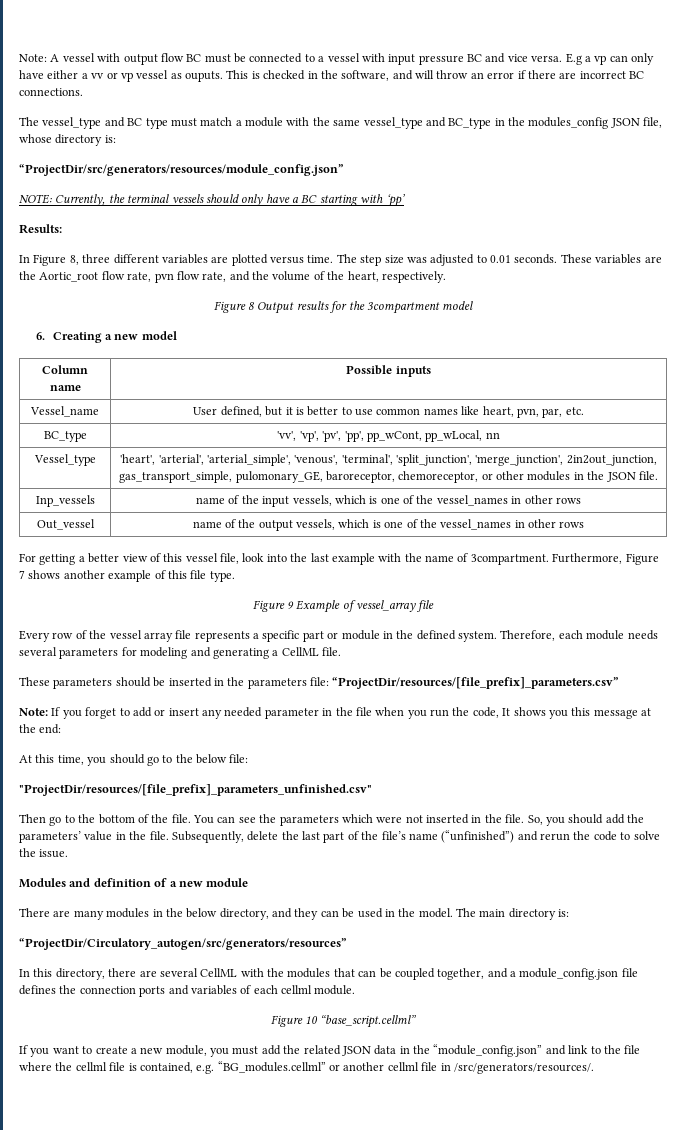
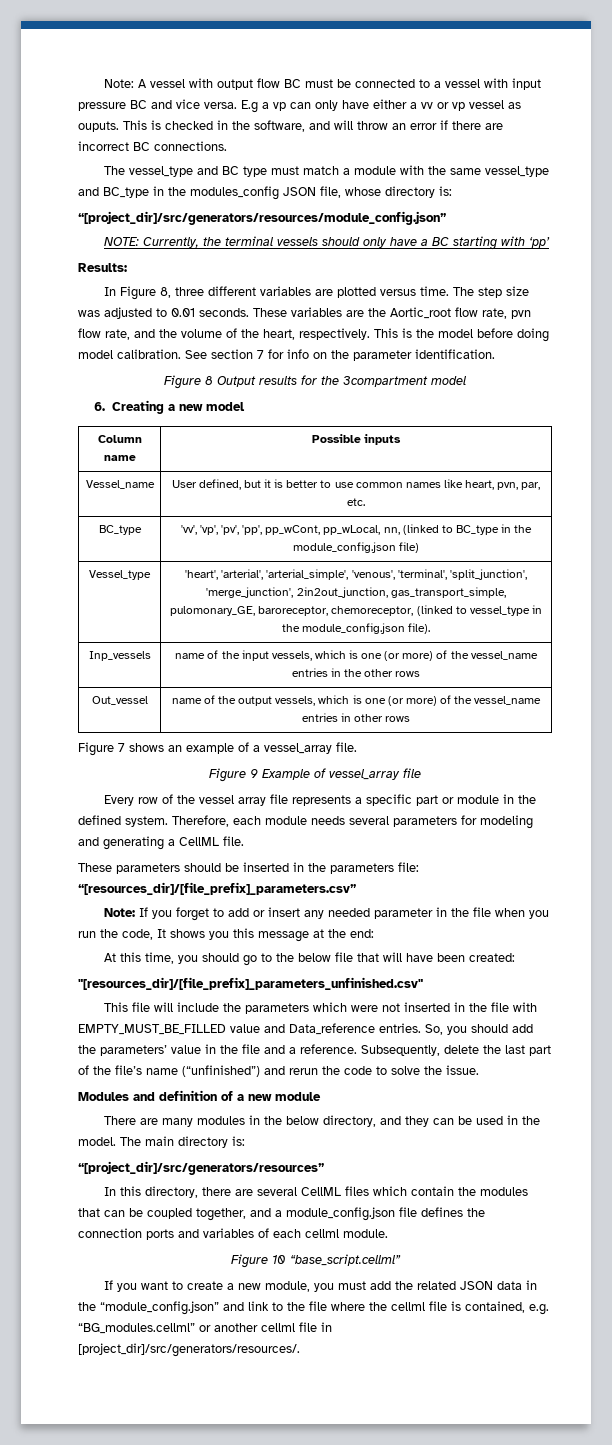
- “ProjectDir/src/generators/resources/module_config.json”
+ “[project_dir]/src/generators/resources/module_config.json”
+ This is the model before doing model calibration. See section 7 for info on the parameter identification.
- BC_type | 'vv', 'vp', 'pv', 'pp', pp_wCont, pp_wLocal, nn
+ BC_type | 'vv', 'vp', 'pv', 'pp', pp_wCont, pp_wLocal, nn, (linked to BC_type in the module_config.json file)
- Vessel_type | 'heart', 'arterial', 'arterial_simple', 'venous', 'terminal', 'split_junction', 'merge_junction', 2in2out_junction, gas_transport_simple, pulomonary_GE, baroreceptor, chemoreceptor, or other modules in the JSON file.
+ Vessel_type | 'heart', 'arterial', 'arterial_simple', 'venous', 'terminal', 'split_junction', 'merge_junction', 2in2out_junction, gas_transport_simple, pulomonary_GE, baroreceptor, chemoreceptor, (linked to vessel_type in the module_config.json file).
- Inp_vessels | name of the input vessels, which is one of the vessel_names in other rows
+ Inp_vessels | name of the input vessels, which is one (or more) of the vessel_name entries in the other rows
- Out_vessel | name of the output vessels, which is one of the vessel_names in other rows
- For getting a better view of this vessel file, look into the last example with the name of 3compartment. Furthermore, Figure 7 shows another example of this file type.
+ Out_vessel | name of the output vessels, which is one (or more) of the vessel_name entries in other rows
+ Figure 7 shows an example of a vessel_array file.
- These parameters should be inserted in the parameters file: “ProjectDir/resources/[file_prefix]_parameters.csv”
+ These parameters should be inserted in the parameters file: “[resources_dir]/[file_prefix]_parameters.csv”
- At this time, you should go to the below file:
- "ProjectDir/resources/[file_prefix]_parameters_unfinished.csv"
- Then go to the bottom of the file. You can see the parameters which were not inserted in the file.
+ At this time, you should go to the below file that will have been created:
+ "[resources_dir]/[file_prefix]_parameters_unfinished.csv"
+ This file will include the parameters which were not inserted in the file with EMPTY_MUST_BE_FILLED value and Data_reference entries.
- So, you should add the parameters’ value in the file.
+ So, you should add the parameters’ value in the file and a reference.
- “ProjectDir/Circulatory_autogen/src/generators/resources”
+ “[project_dir]/src/generators/resources”
- In this directory, there are several CellML with the modules that can be coupled together, and a module_config.json file defines the connection ports and variables of each cellml module.
+ In this directory, there are several CellML files which contain the modules that can be coupled together, and a module_config.json file defines the connection ports and variables of each cellml module.
- If you want to create a new module, you must add the related JSON data in the “module_config.json” and link to the file where the cellml file is contained, e.g. “BG_modules.cellml” or another cellml file in /src/generators/resources/.
+ If you want to create a new module, you must add the related JSON data in the “module_config.json” and link to the file where the cellml file is contained, e.g. “BG_modules.cellml” or another cellml file in [project_dir]/src/generators/resources/.

